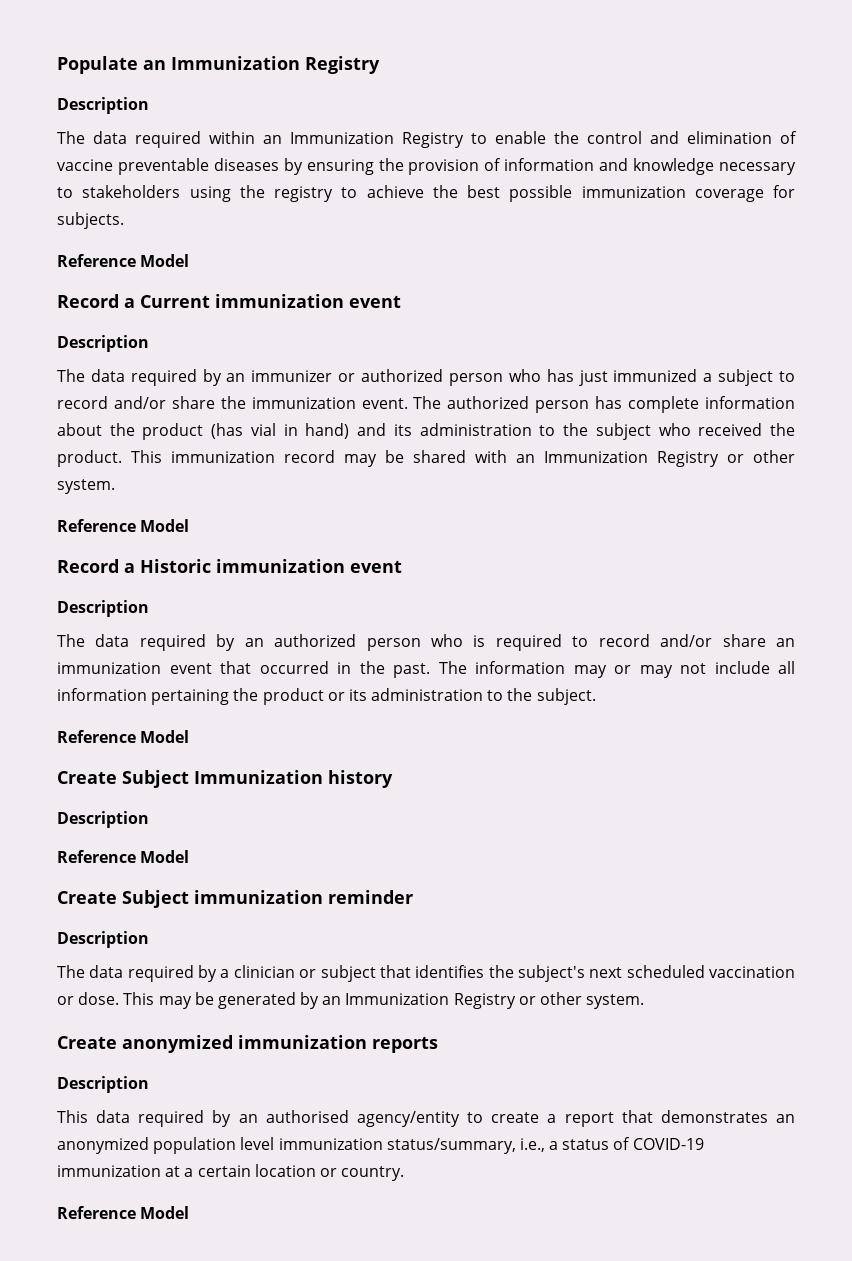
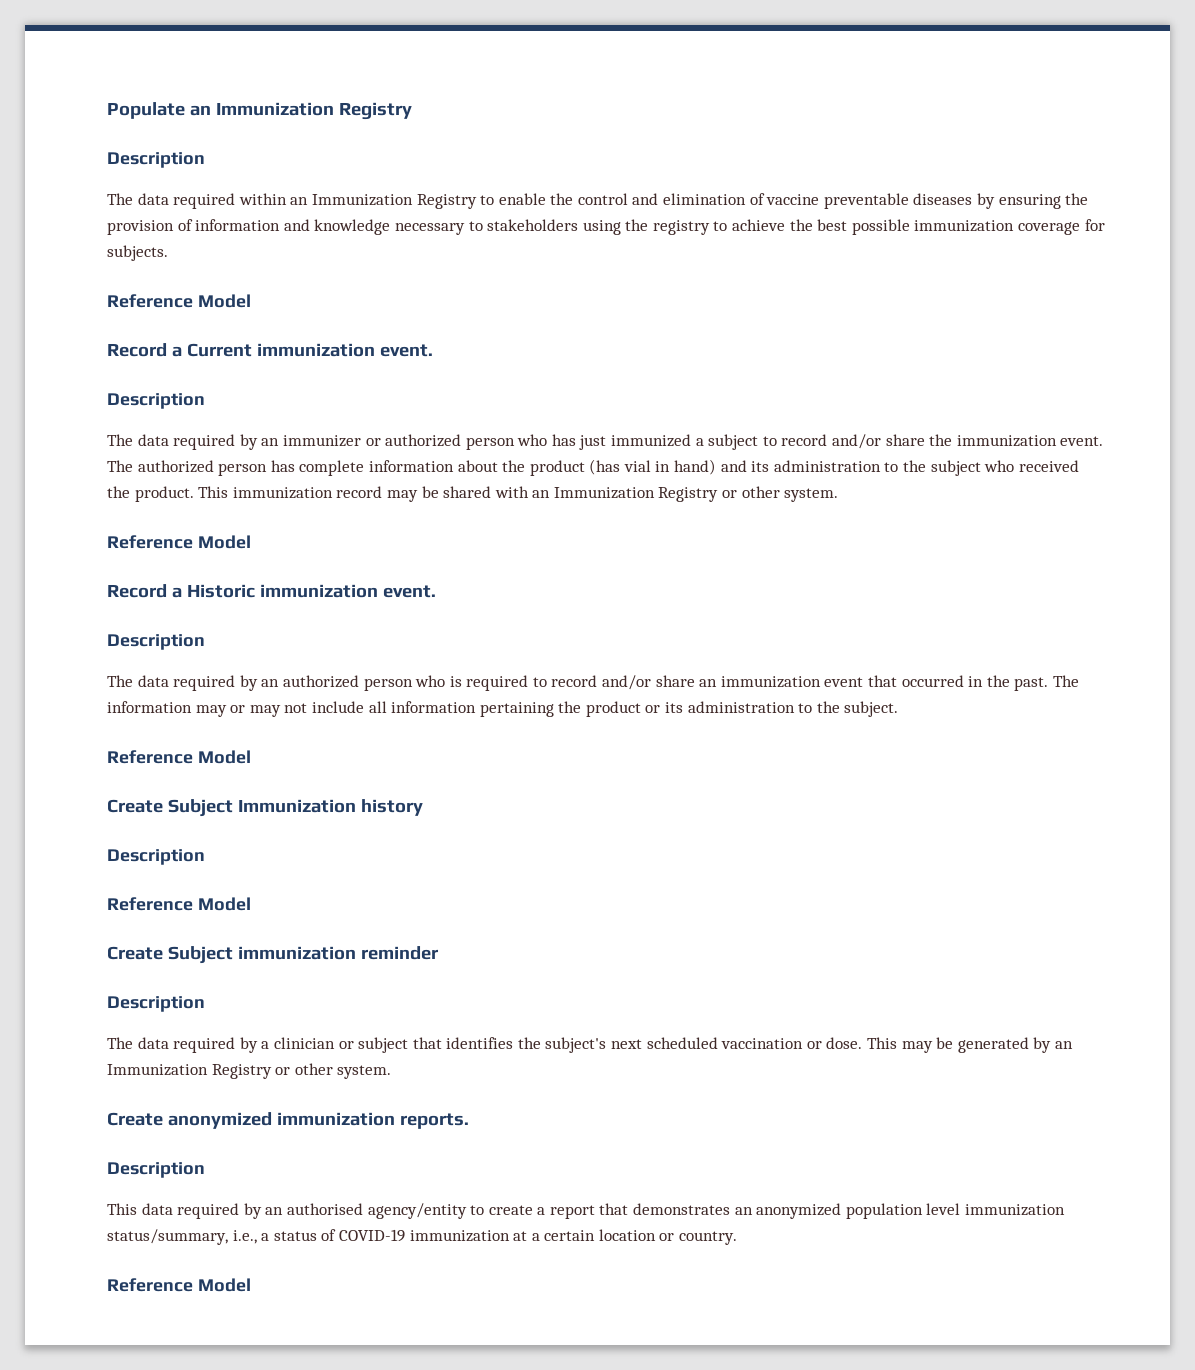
- Record a Current immunization event
+ Record a Current immunization event.
- Record a Historic immunization event
+ Record a Historic immunization event.
- Create anonymized immunization reports
+ Create anonymized immunization reports.

